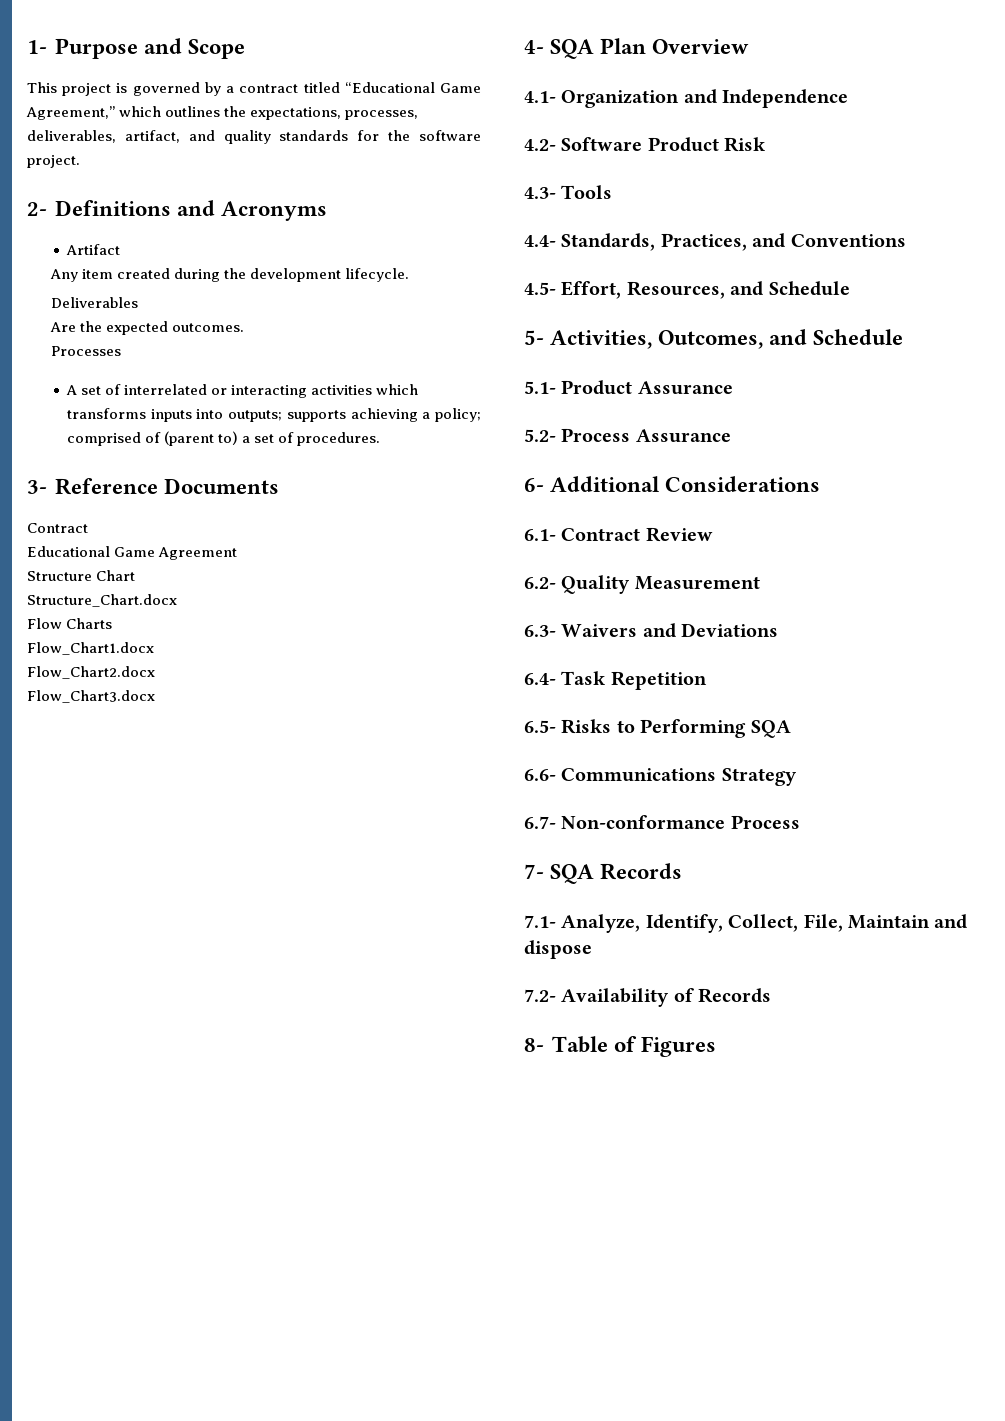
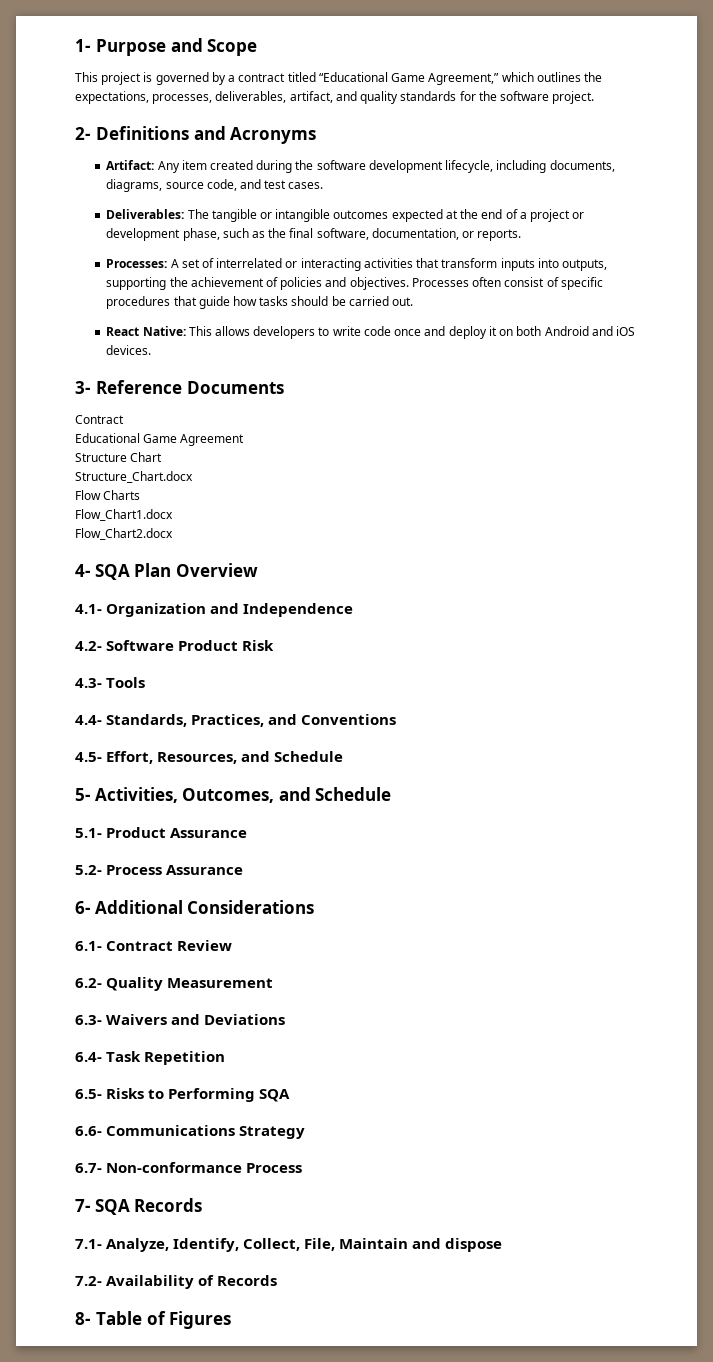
- Artifact
- Any item created during the development lifecycle.
- Deliverables
- Are the expected outcomes.
- Processes
- A set of interrelated or interacting activities which transforms inputs into outputs; supports achieving a policy; comprised of (parent to) a set of procedures.
+ Artifact: Any item created during the software development lifecycle, including documents, diagrams, source code, and test cases.
+ Deliverables: The tangible or intangible outcomes expected at the end of a project or development phase, such as the final software, documentation, or reports.
+ Processes: A set of interrelated or interacting activities that transform inputs into outputs, supporting the achievement of policies and objectives. Processes often consist of specific procedures that guide how tasks should be carried out.
+ React Native: This allows developers to write code once and deploy it on both Android and iOS devices.
- Flow_Chart3.docx

